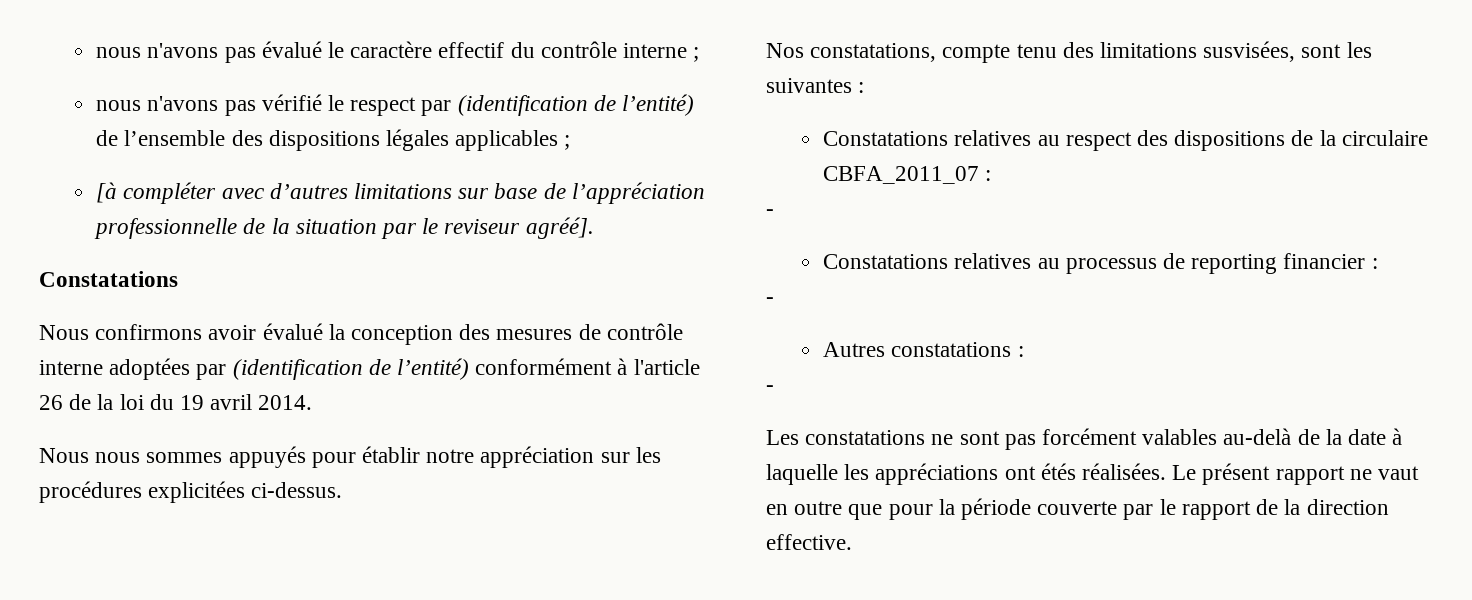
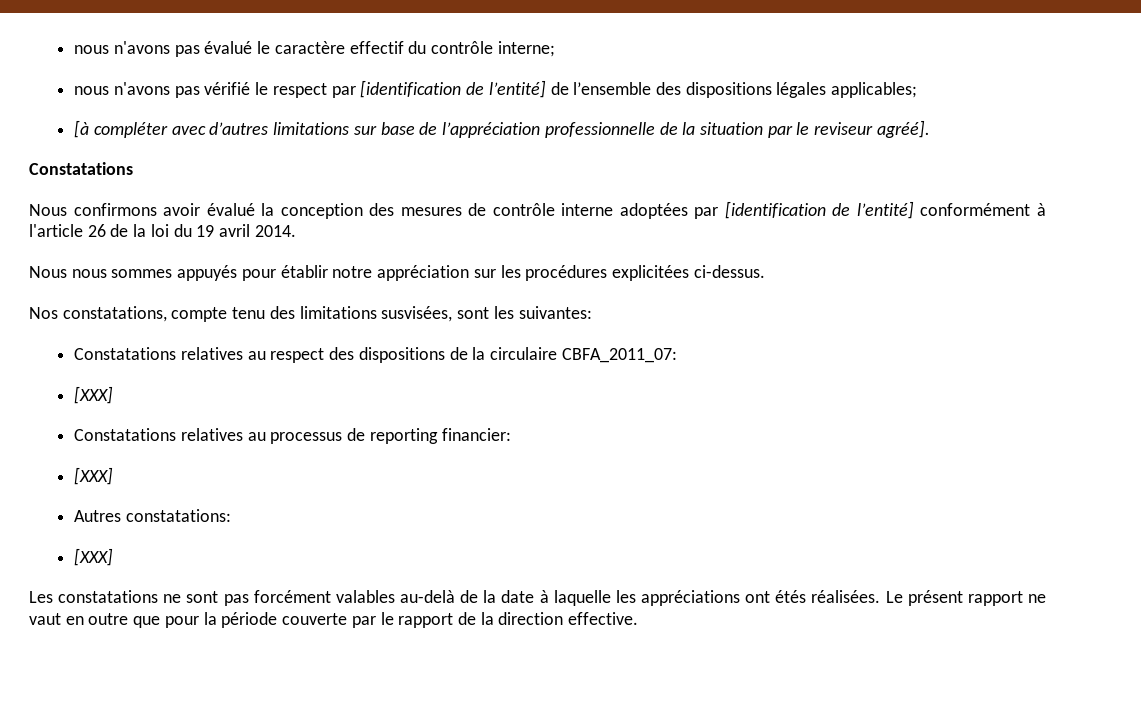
- nous n'avons pas évalué le caractère effectif du contrôle interne ;
+ nous n'avons pas évalué le caractère effectif du contrôle interne;
- nous n'avons pas vérifié le respect par (identification de l’entité) de l’ensemble des dispositions légales applicables ;
+ nous n'avons pas vérifié le respect par [identification de l’entité] de l’ensemble des dispositions légales applicables;
- Nous confirmons avoir évalué la conception des mesures de contrôle interne adoptées par (identification de l’entité) conformément à l'article 26 de la loi du 19 avril 2014.
+ Nous confirmons avoir évalué la conception des mesures de contrôle interne adoptées par [identification de l’entité] conformément à l'article 26 de la loi du 19 avril 2014.
- Nos constatations, compte tenu des limitations susvisées, sont les suivantes :
+ Nos constatations, compte tenu des limitations susvisées, sont les suivantes:
- Constatations relatives au respect des dispositions de la circulaire CBFA_2011_07 :
- -
+ Constatations relatives au respect des dispositions de la circulaire CBFA_2011_07:
+ [XXX]
- Constatations relatives au processus de reporting financier :
- -
- Autres constatations :
- -
+ Constatations relatives au processus de reporting financier:
+ [XXX]
+ Autres constatations:
+ [XXX]

